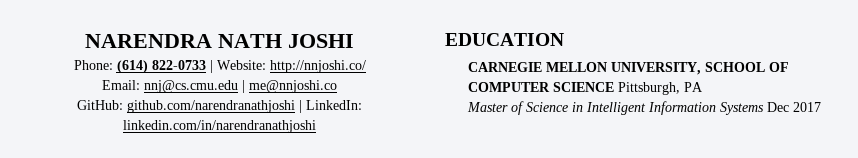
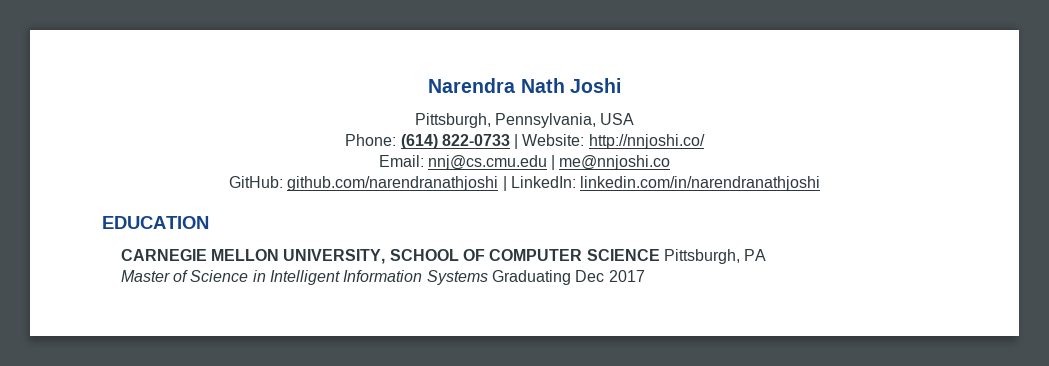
- NARENDRA NATH JOSHI
+ Narendra Nath Joshi
+ Pittsburgh, Pennsylvania, USA
- Master of Science in Intelligent Information Systems Dec 2017
+ Master of Science in Intelligent Information Systems Graduating Dec 2017

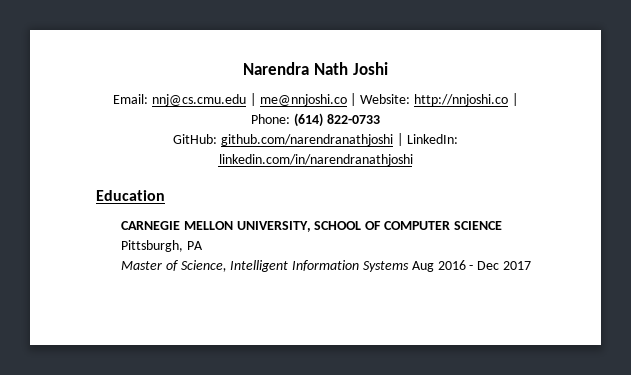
- Pittsburgh, Pennsylvania, USA
- Phone: (614) 822-0733 | Website: http://nnjoshi.co/
- Email: nnj@cs.cmu.edu | me@nnjoshi.co
+ Email: nnj@cs.cmu.edu | me@nnjoshi.co | Website: http://nnjoshi.co | Phone: (614) 822-0733
- EDUCATION
+ Education
- Master of Science in Intelligent Information Systems Graduating Dec 2017
+ Master of Science, Intelligent Information Systems Aug 2016 - Dec 2017

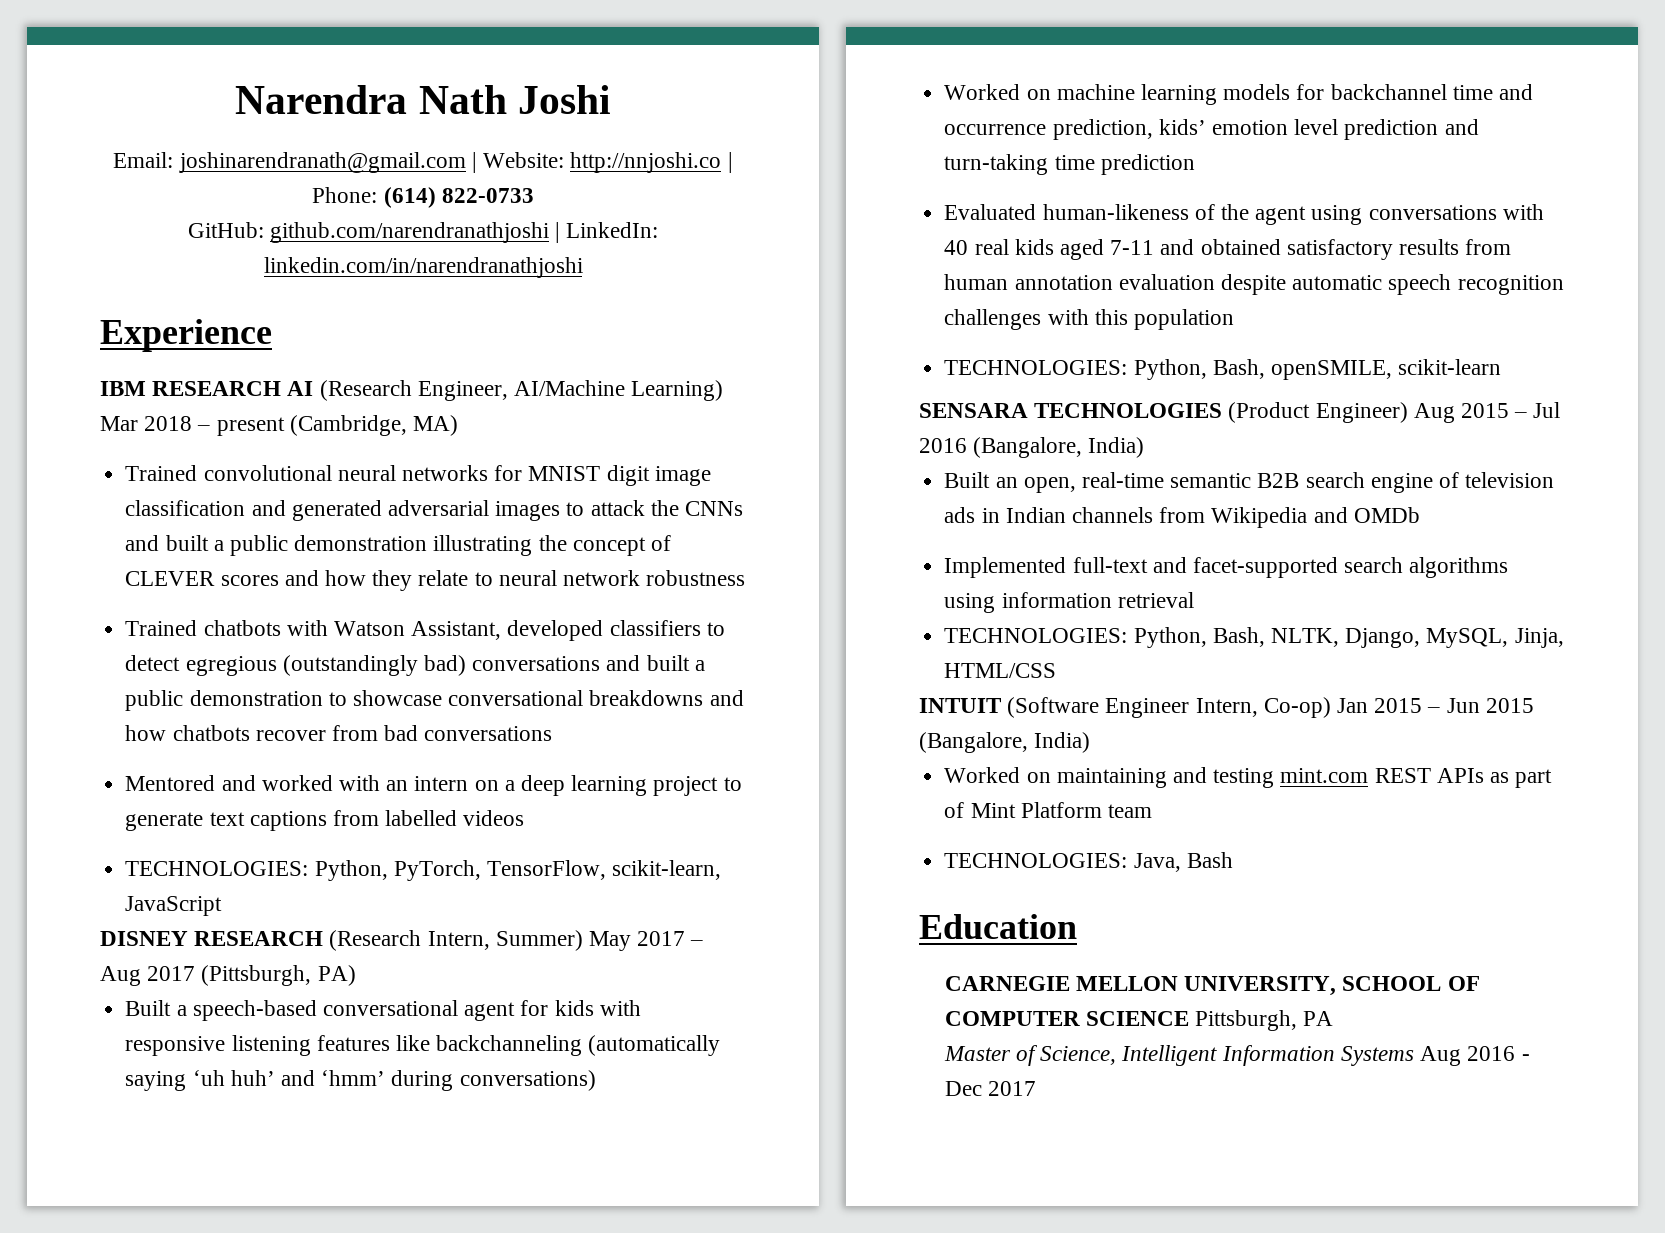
- Email: nnj@cs.cmu.edu | me@nnjoshi.co | Website: http://nnjoshi.co | Phone: (614) 822-0733
+ Email: joshinarendranath@gmail.com | Website: http://nnjoshi.co | Phone: (614) 822-0733
+ Experience
+ IBM RESEARCH AI (Research Engineer, AI/Machine Learning) Mar 2018 – present (Cambridge, MA)
+ Trained convolutional neural networks for MNIST digit image classification and generated adversarial images to attack the CNNs and built a public demonstration illustrating the concept of CLEVER scores and how they relate to neural network robustness
+ Trained chatbots with Watson Assistant, developed classifiers to detect egregious (outstandingly bad) conversations and built a public demonstration to showcase conversational breakdowns and how chatbots recover from bad conversations
+ Mentored and worked with an intern on a deep learning project to generate text captions from labelled videos
+ TECHNOLOGIES: Python, PyTorch, TensorFlow, scikit-learn, JavaScript
+ DISNEY RESEARCH (Research Intern, Summer) May 2017 – Aug 2017 (Pittsburgh, PA)
+ Built a speech-based conversational agent for kids with responsive listening features like backchanneling (automatically saying ‘uh huh’ and ‘hmm’ during conversations)
+ Worked on machine learning models for backchannel time and occurrence prediction, kids’ emotion level prediction and turn-taking time prediction
+ Evaluated human-likeness of the agent using conversations with 40 real kids aged 7-11 and obtained satisfactory results from human annotation evaluation despite automatic speech recognition challenges with this population
+ TECHNOLOGIES: Python, Bash, openSMILE, scikit-learn
+ SENSARA TECHNOLOGIES (Product Engineer) Aug 2015 – Jul 2016 (Bangalore, India)
+ Built an open, real-time semantic B2B search engine of television ads in Indian channels from Wikipedia and OMDb
+ Implemented full-text and facet-supported search algorithms using information retrieval
+ TECHNOLOGIES: Python, Bash, NLTK, Django, MySQL, Jinja, HTML/CSS
+ INTUIT (Software Engineer Intern, Co-op) Jan 2015 – Jun 2015 (Bangalore, India)
+ Worked on maintaining and testing mint.com REST APIs as part of Mint Platform team
+ TECHNOLOGIES: Java, Bash

